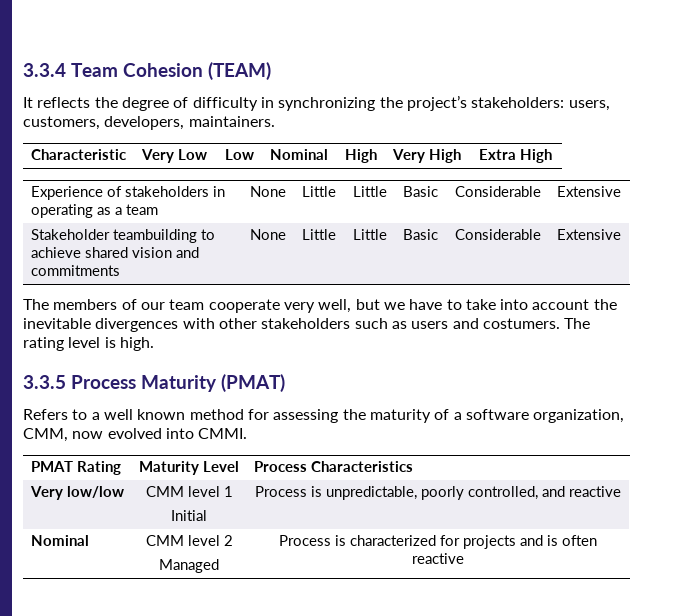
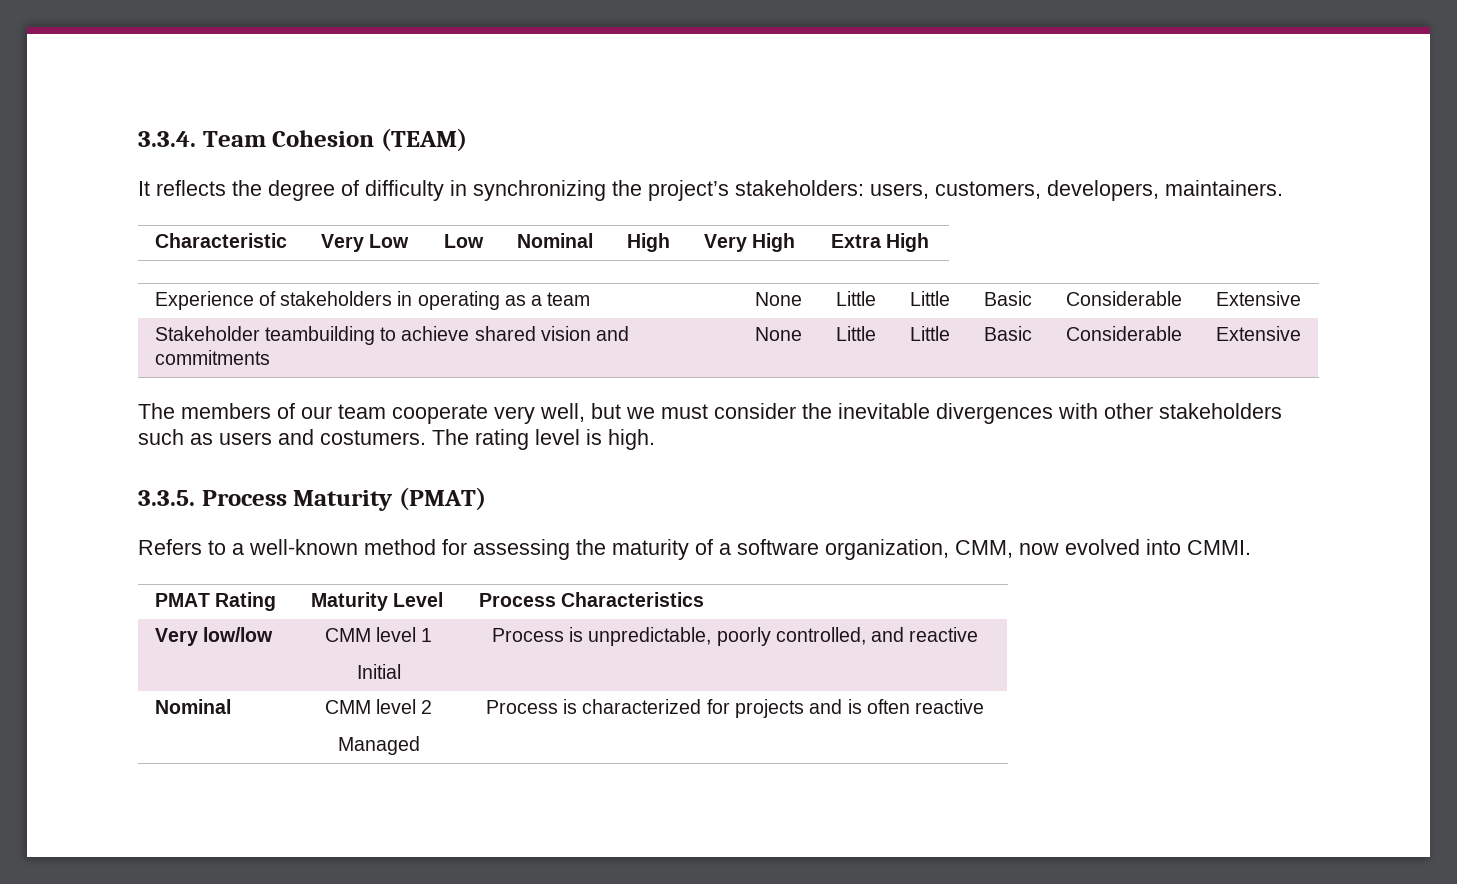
- 3.3.4 Team Cohesion (TEAM)
+ 3.3.4. Team Cohesion (TEAM)
- The members of our team cooperate very well, but we have to take into account the inevitable divergences with other stakeholders such as users and costumers.
+ The members of our team cooperate very well, but we must consider the inevitable divergences with other stakeholders such as users and costumers.
- 3.3.5 Process Maturity (PMAT)
+ 3.3.5. Process Maturity (PMAT)
- Refers to a well known method for assessing the maturity of a software organization, CMM, now evolved into CMMI.
+ Refers to a well-known method for assessing the maturity of a software organization, CMM, now evolved into CMMI.

